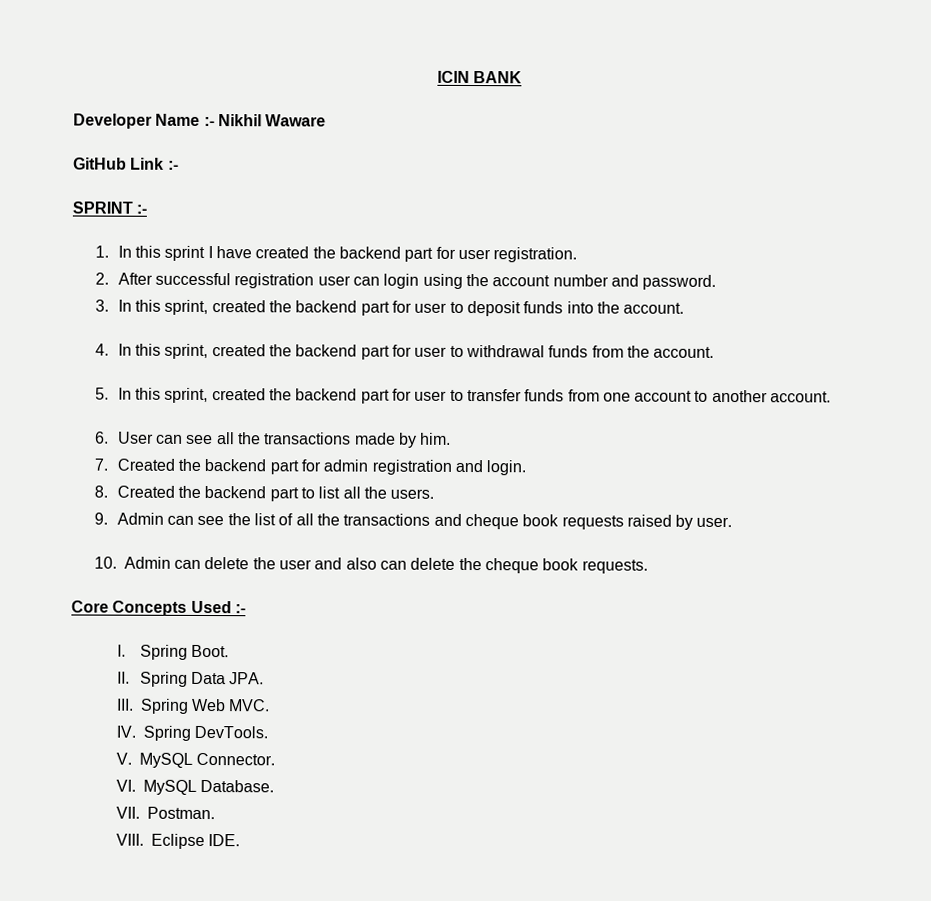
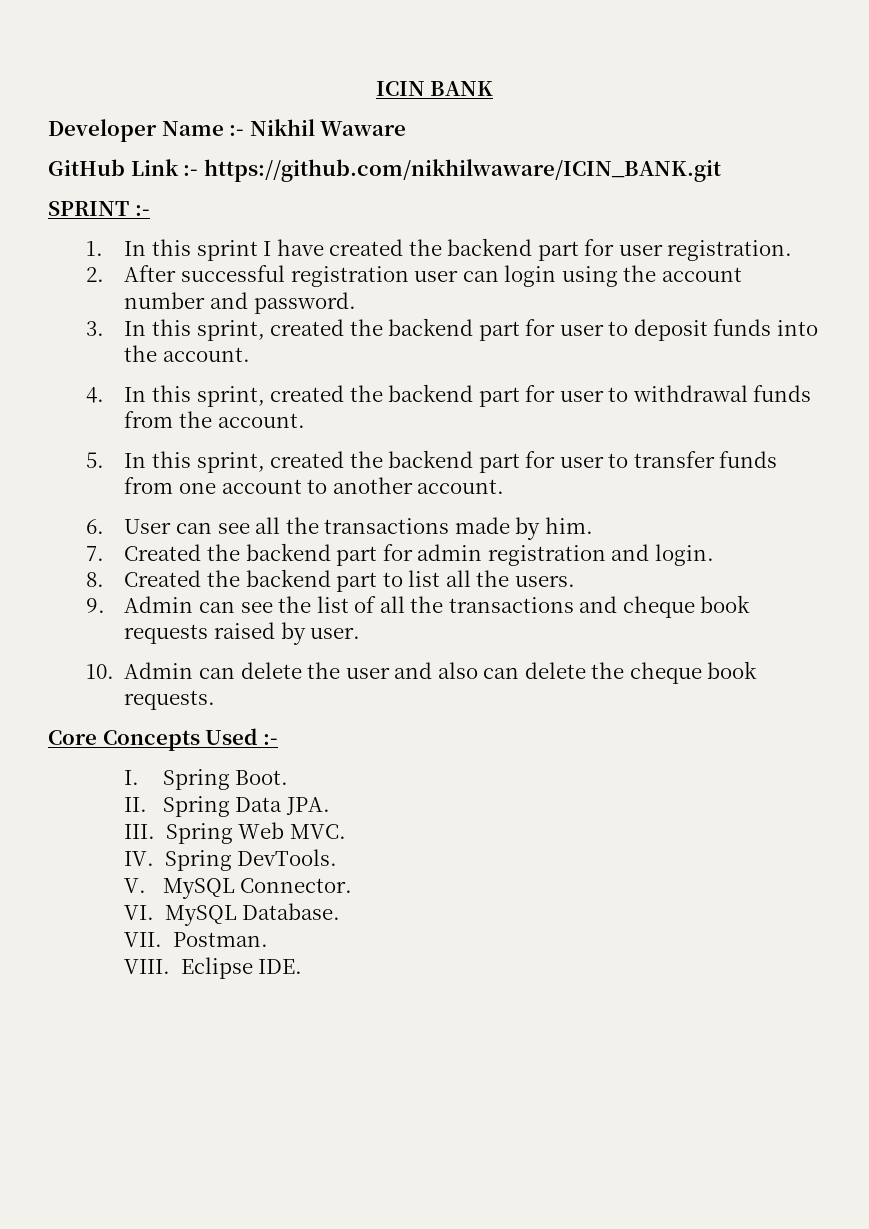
- GitHub Link :-
+ GitHub Link :- https://github.com/nikhilwaware/ICIN_BANK.git

